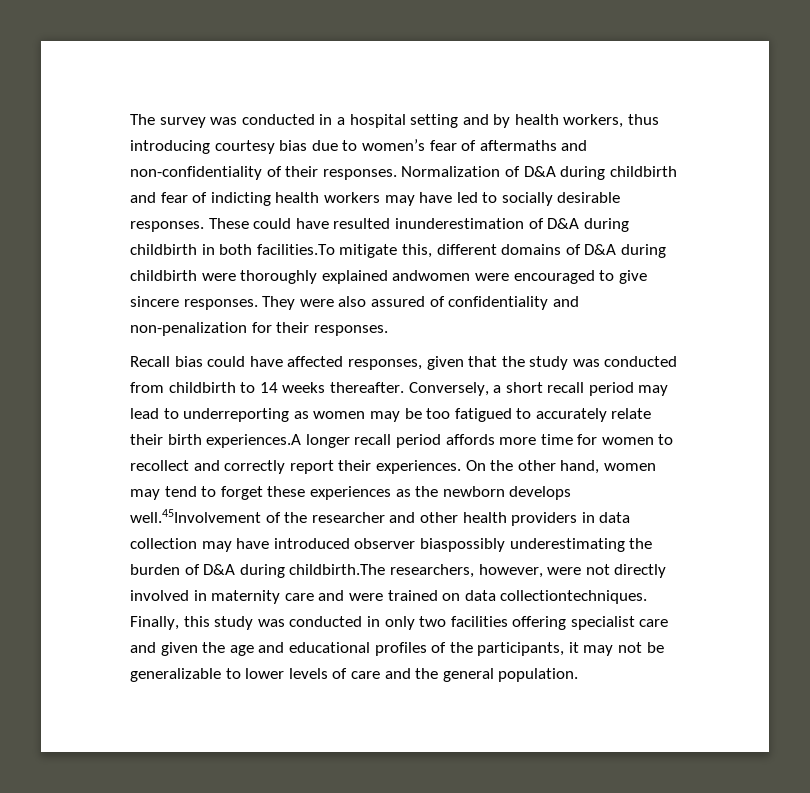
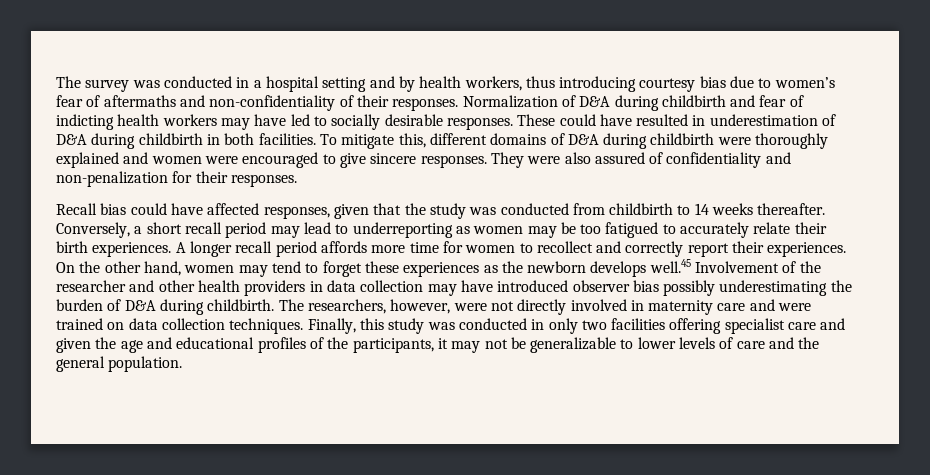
- These could have resulted inunderestimation of D&A during childbirth in both facilities.To mitigate this, different domains of D&A during childbirth were thoroughly explained andwomen were encouraged to give sincere responses.
+ These could have resulted in underestimation of D&A during childbirth in both facilities. To mitigate this, different domains of D&A during childbirth were thoroughly explained and women were encouraged to give sincere responses.
- Conversely, a short recall period may lead to underreporting as women may be too fatigued to accurately relate their birth experiences.A longer recall period affords more time for women to recollect and correctly report their experiences.
+ Conversely, a short recall period may lead to underreporting as women may be too fatigued to accurately relate their birth experiences. A longer recall period affords more time for women to recollect and correctly report their experiences.
- On the other hand, women may tend to forget these experiences as the newborn develops well.45Involvement of the researcher and other health providers in data collection may have introduced observer biaspossibly underestimating the burden of D&A during childbirth.The researchers, however, were not directly involved in maternity care and were trained on data collectiontechniques.
+ On the other hand, women may tend to forget these experiences as the newborn develops well.45 Involvement of the researcher and other health providers in data collection may have introduced observer bias possibly underestimating the burden of D&A during childbirth. The researchers, however, were not directly involved in maternity care and were trained on data collection techniques.

